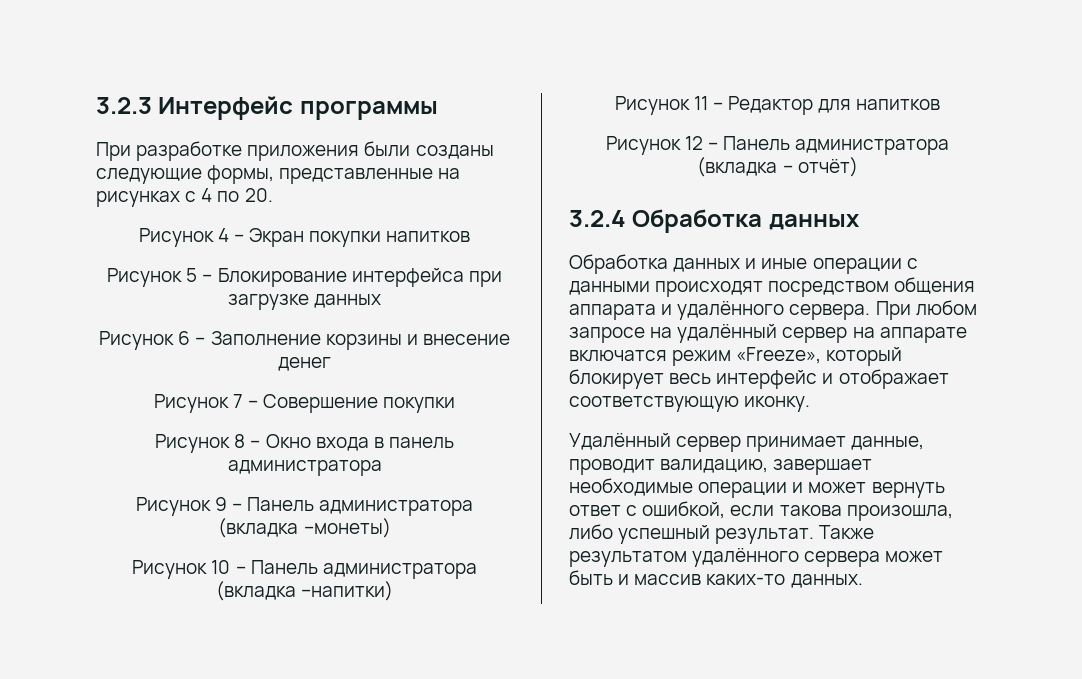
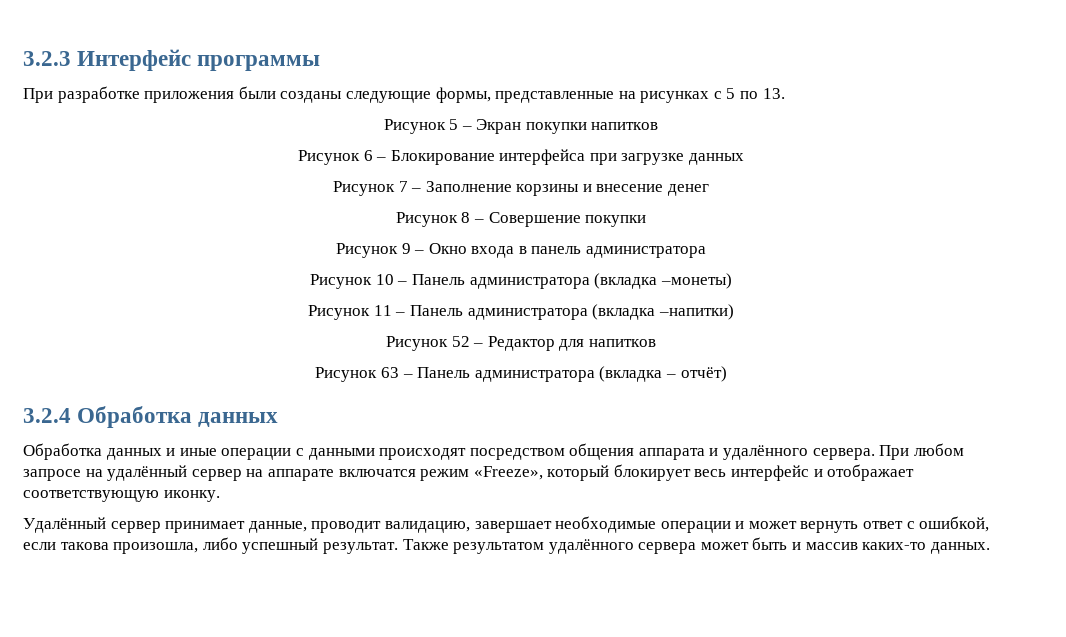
- При разработке приложения были созданы следующие формы, представленные на рисунках с 4 по 20.
- Рисунок 4 – Экран покупки напитков
+ При разработке приложения были созданы следующие формы, представленные на рисунках с 5 по 13.
+ Рисунок 5 – Экран покупки напитков
- Рисунок 5 – Блокирование интерфейса при загрузке данных
+ Рисунок 6 – Блокирование интерфейса при загрузке данных
- Рисунок 6 – Заполнение корзины и внесение денег
+ Рисунок 7 – Заполнение корзины и внесение денег
- Рисунок 7 – Совершение покупки
+ Рисунок 8 – Совершение покупки
- Рисунок 8 – Окно входа в панель администратора
+ Рисунок 9 – Окно входа в панель администратора
- Рисунок 9 – Панель администратора (вкладка –монеты)
+ Рисунок 10 – Панель администратора (вкладка –монеты)
- Рисунок 10 – Панель администратора (вкладка –напитки)
+ Рисунок 11 – Панель администратора (вкладка –напитки)
- Рисунок 11 – Редактор для напитков
+ Рисунок 52 – Редактор для напитков
- Рисунок 12 – Панель администратора (вкладка – отчёт)
+ Рисунок 63 – Панель администратора (вкладка – отчёт)

